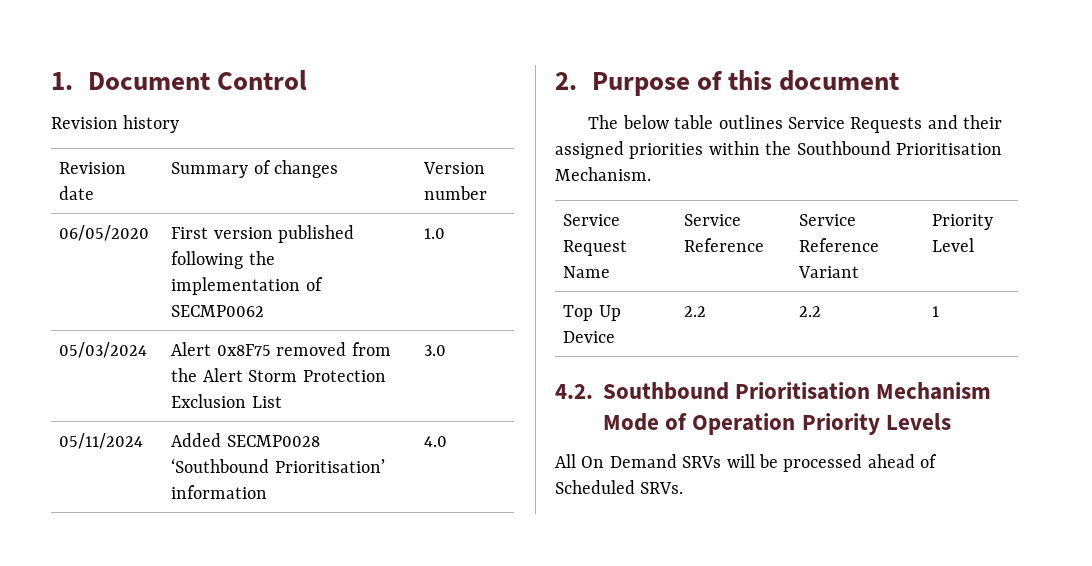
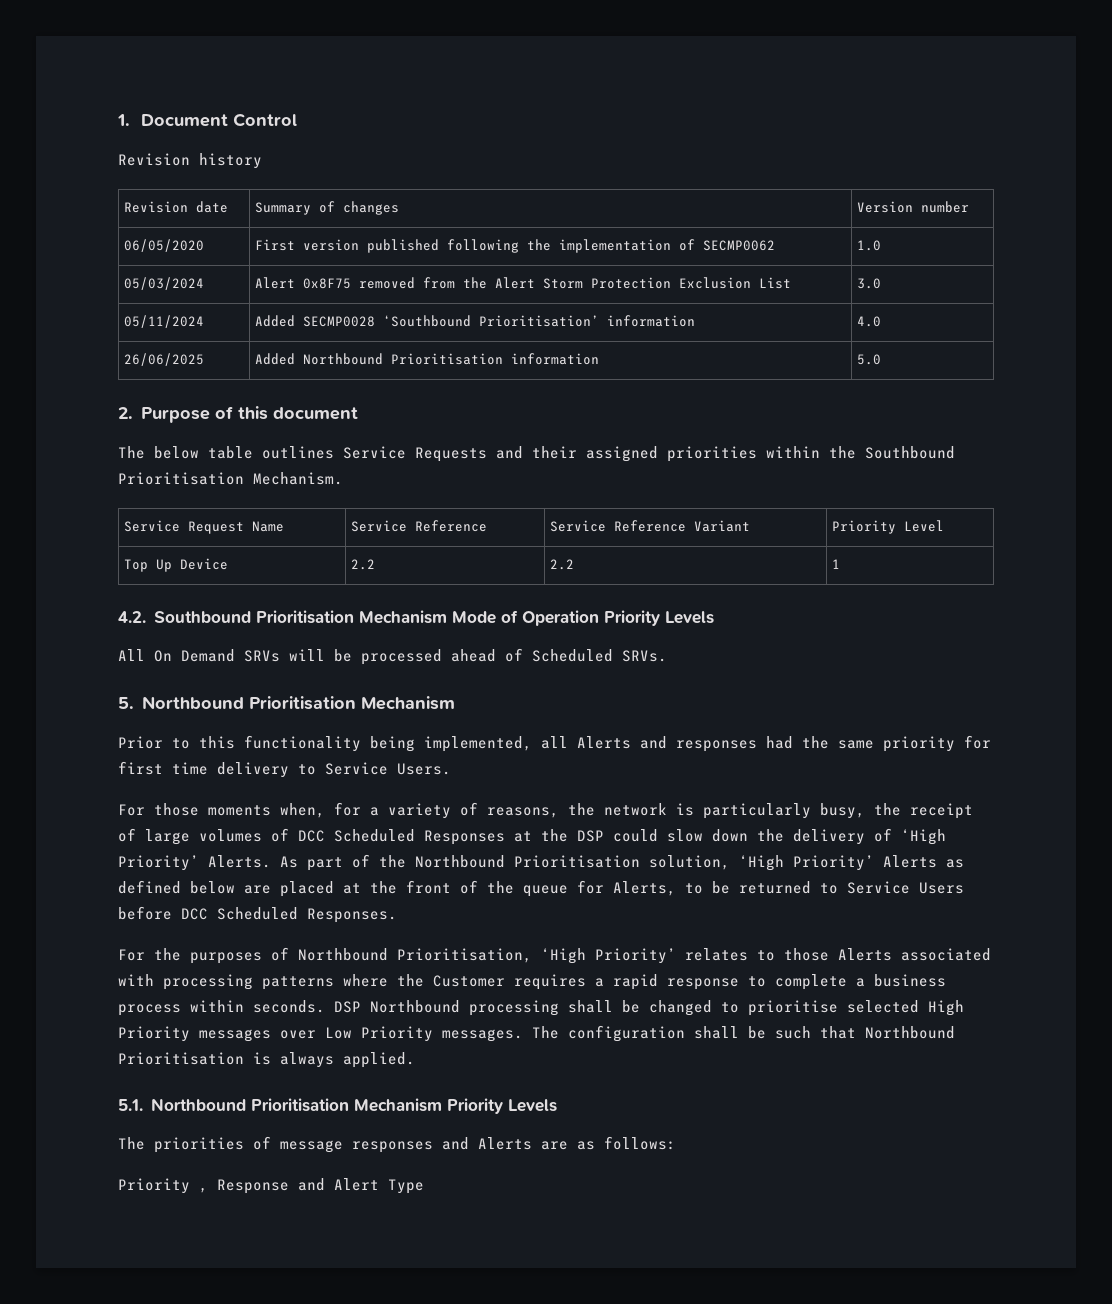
+ 26/06/2025 | Added Northbound Prioritisation information | 5.0
+ 5. Northbound Prioritisation Mechanism
+ Prior to this functionality being implemented, all Alerts and responses had the same priority for first time delivery to Service Users.
+ For those moments when, for a variety of reasons, the network is particularly busy, the receipt of large volumes of DCC Scheduled Responses at the DSP could slow down the delivery of ‘High Priority’ Alerts. As part of the Northbound Prioritisation solution, ‘High Priority’ Alerts as defined below are placed at the front of the queue for Alerts, to be returned to Service Users before DCC Scheduled Responses.
+ For the purposes of Northbound Prioritisation, ‘High Priority’ relates to those Alerts associated with processing patterns where the Customer requires a rapid response to complete a business process within seconds. DSP Northbound processing shall be changed to prioritise selected High Priority messages over Low Priority messages. The configuration shall be such that Northbound Prioritisation is always applied.
+ 5.1. Northbound Prioritisation Mechanism Priority Levels
+ The priorities of message responses and Alerts are as follows:
+ Priority , Response and Alert Type

